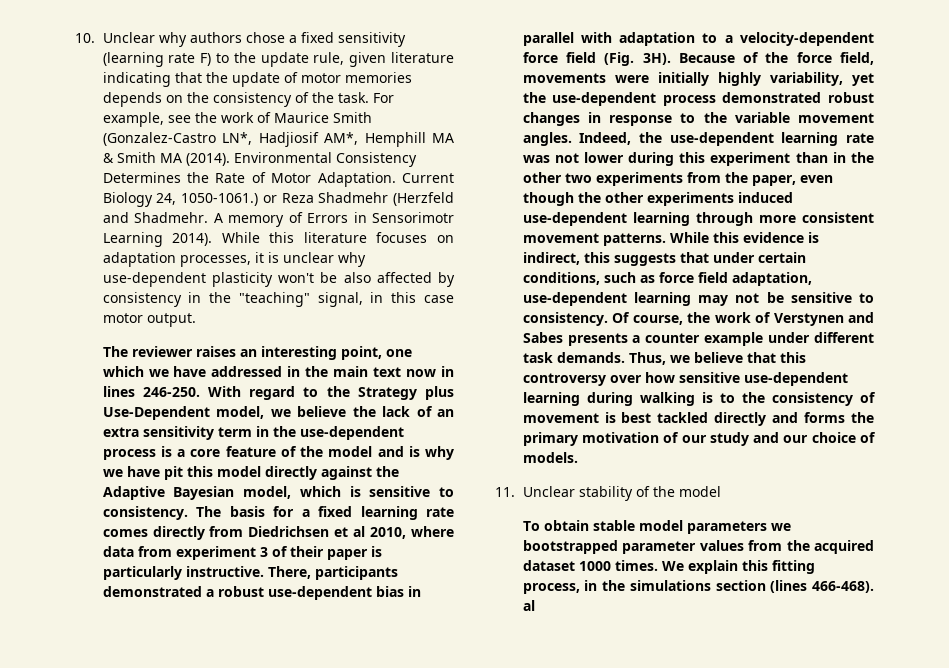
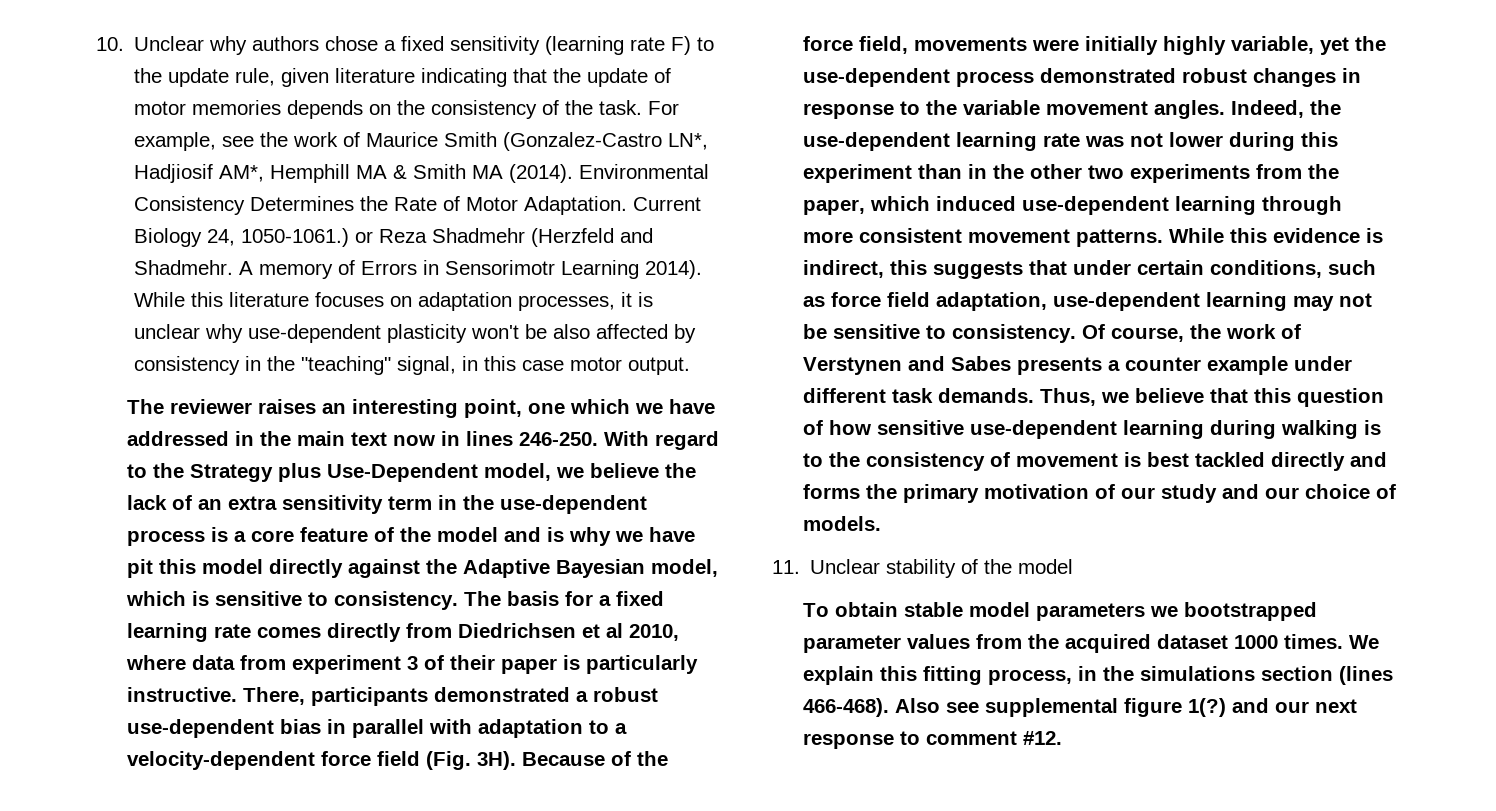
- Because of the force field, movements were initially highly variability, yet the use-dependent process demonstrated robust changes in response to the variable movement angles.
+ Because of the force field, movements were initially highly variable, yet the use-dependent process demonstrated robust changes in response to the variable movement angles.
- Indeed, the use-dependent learning rate was not lower during this experiment than in the other two experiments from the paper, even though the other experiments induced use-dependent learning through more consistent movement patterns.
+ Indeed, the use-dependent learning rate was not lower during this experiment than in the other two experiments from the paper, which induced use-dependent learning through more consistent movement patterns.
- Thus, we believe that this controversy over how sensitive use-dependent learning during walking is to the consistency of movement is best tackled directly and forms the primary motivation of our study and our choice of models.
+ Thus, we believe that this question of how sensitive use-dependent learning during walking is to the consistency of movement is best tackled directly and forms the primary motivation of our study and our choice of models.
- We explain this fitting process, in the simulations section (lines 466-468). al
+ We explain this fitting process, in the simulations section (lines 466-468). Also see supplemental figure 1(?) and our next response to comment #12.

